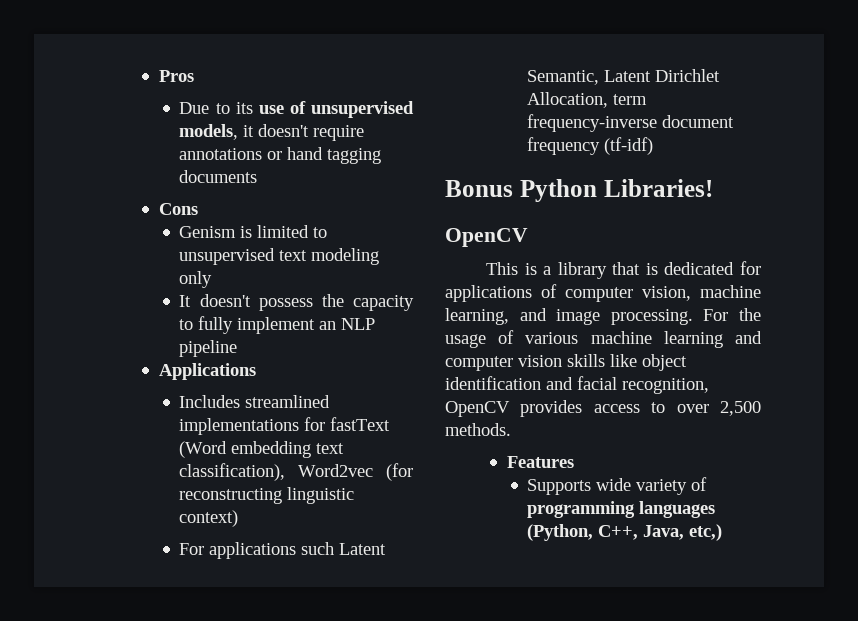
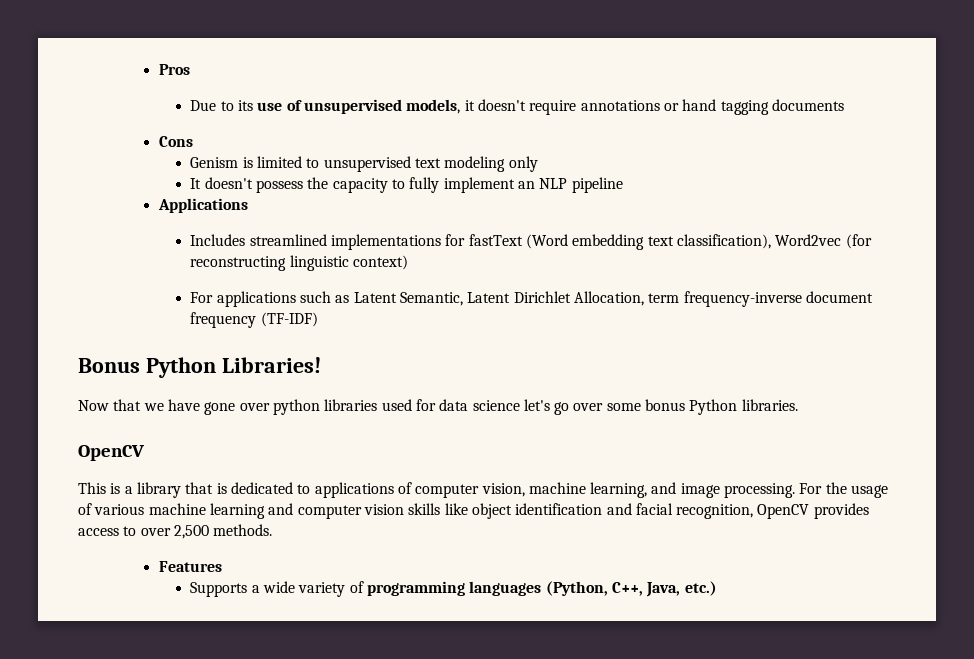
- For applications such Latent Semantic, Latent Dirichlet Allocation, term frequency-inverse document frequency (tf-idf)
+ For applications such as Latent Semantic, Latent Dirichlet Allocation, term frequency-inverse document frequency (TF-IDF)
+ Now that we have gone over python libraries used for data science let's go over some bonus Python libraries.
- This is a library that is dedicated for applications of computer vision, machine learning, and image processing.
+ This is a library that is dedicated to applications of computer vision, machine learning, and image processing.
- Supports wide variety of programming languages (Python, C++, Java, etc,)
+ Supports a wide variety of programming languages (Python, C++, Java, etc.)

